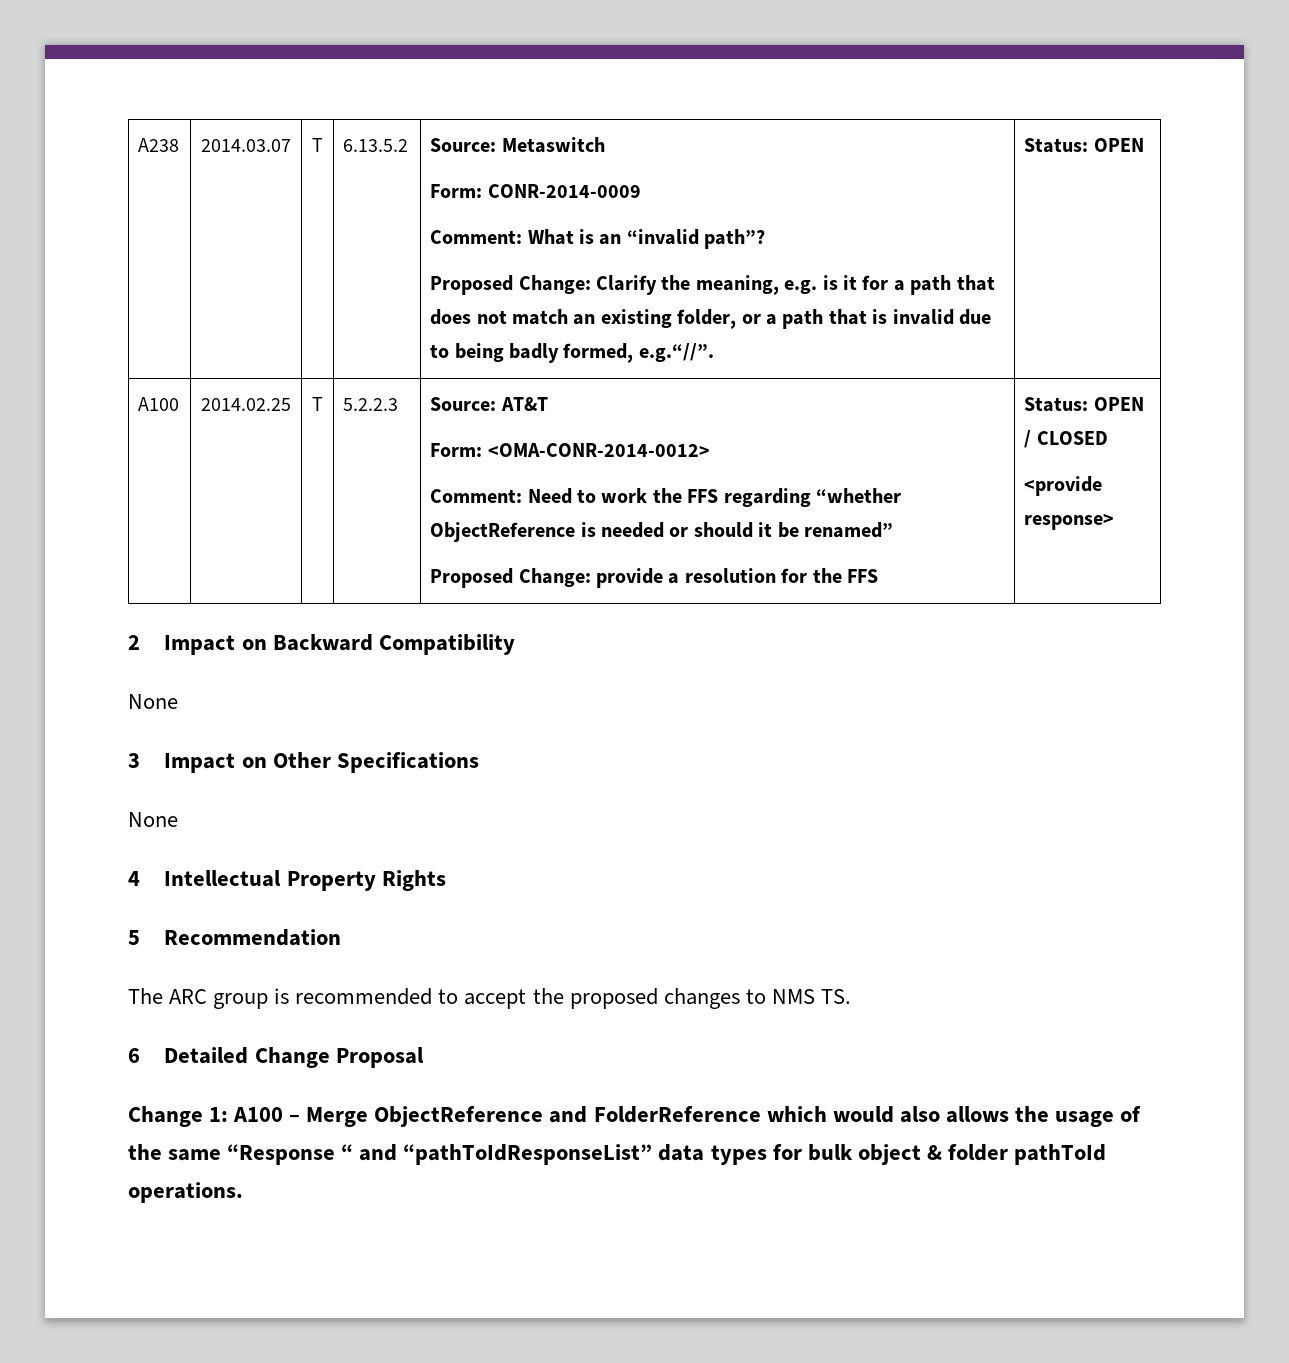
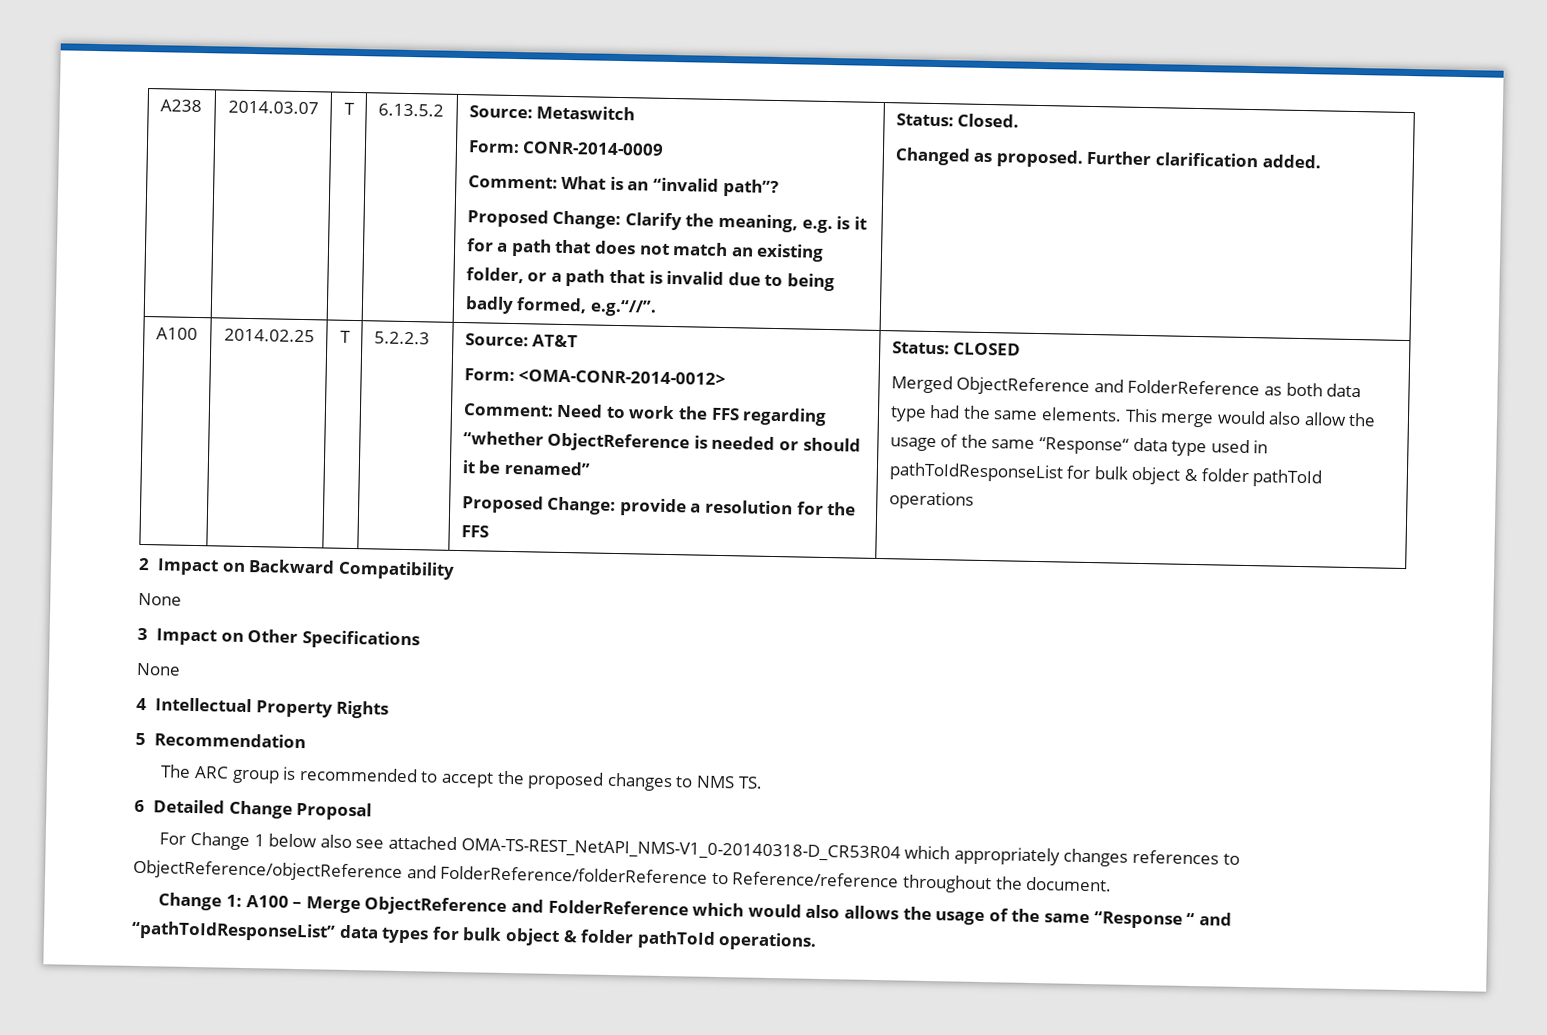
- Proposed Change: Clarify the meaning, e.g. is it for a path that does not match an existing folder, or a path that is invalid due to being badly formed, e.g.“//”. | Status: OPEN
+ Proposed Change: Clarify the meaning, e.g. is it for a path that does not match an existing folder, or a path that is invalid due to being badly formed, e.g.“//”. | Status: Closed.
+ Changed as proposed. Further clarification added.
- Status: OPEN / CLOSED
+ Status: CLOSED
- <provide response>
+ Merged ObjectReference and FolderReference as both data type had the same elements. This merge would also allow the usage of the same “Response“ data type used in pathToIdResponseList for bulk object & folder pathToId operations
+ For Change 1 below also see attached OMA-TS-REST_NetAPI_NMS-V1_0-20140318-D_CR53R04 which appropriately changes references to ObjectReference/objectReference and FolderReference/folderReference to Reference/reference throughout the document.

